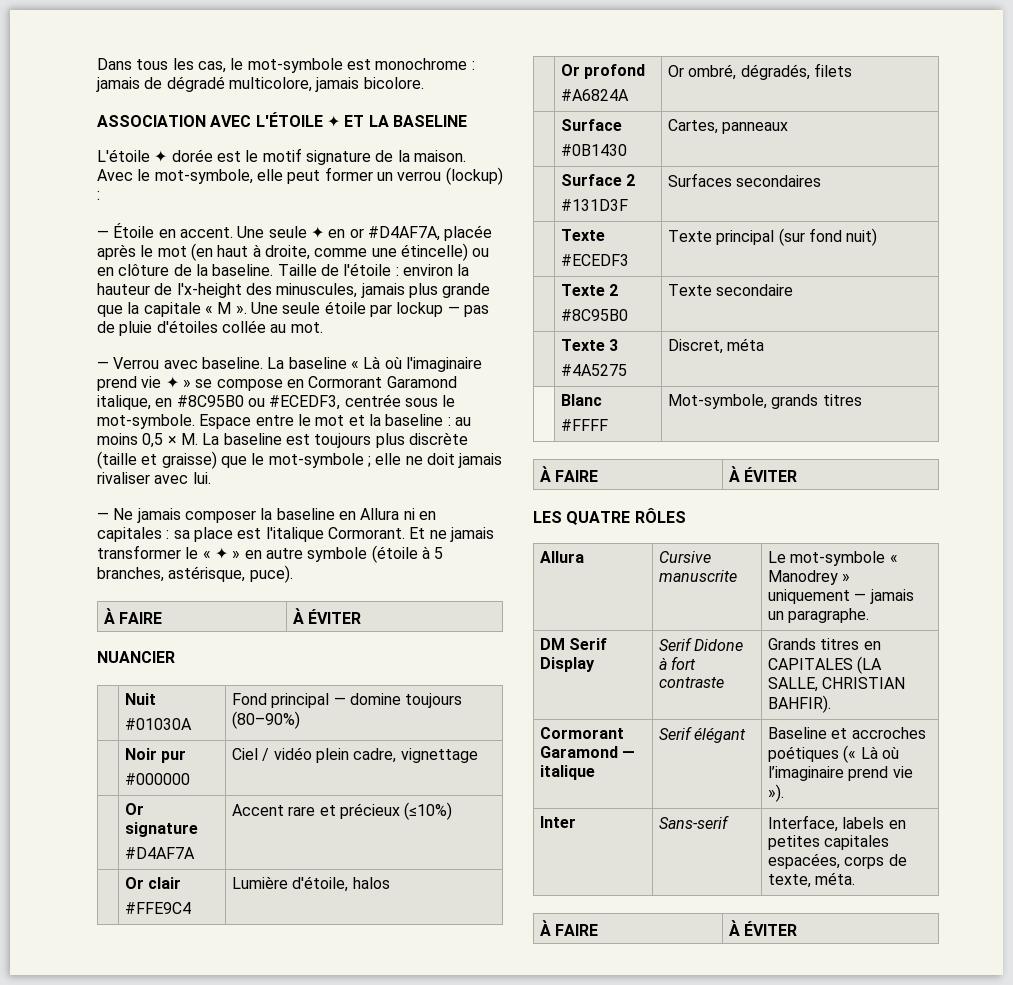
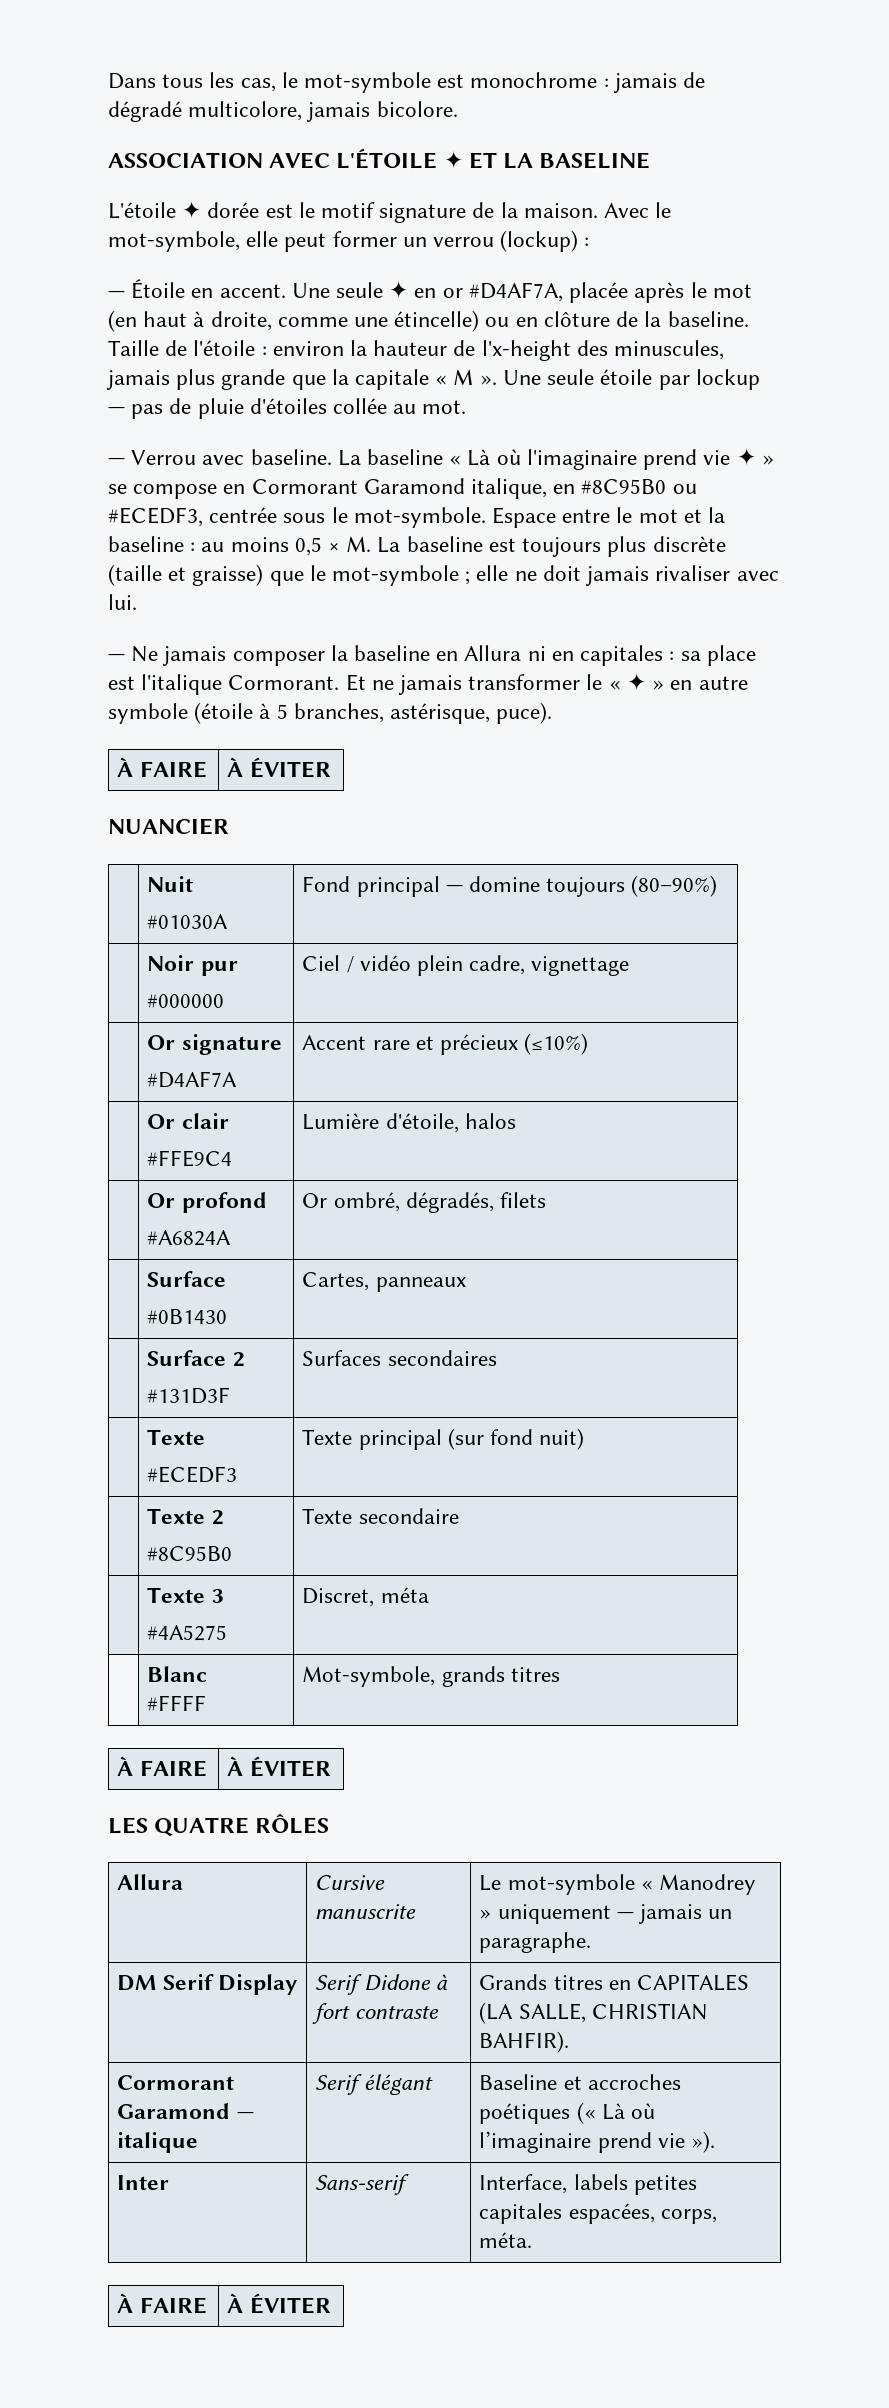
- Inter | Sans-serif | Interface, labels en petites capitales espacées, corps de texte, méta.
+ Inter | Sans-serif | Interface, labels petites capitales espacées, corps, méta.

